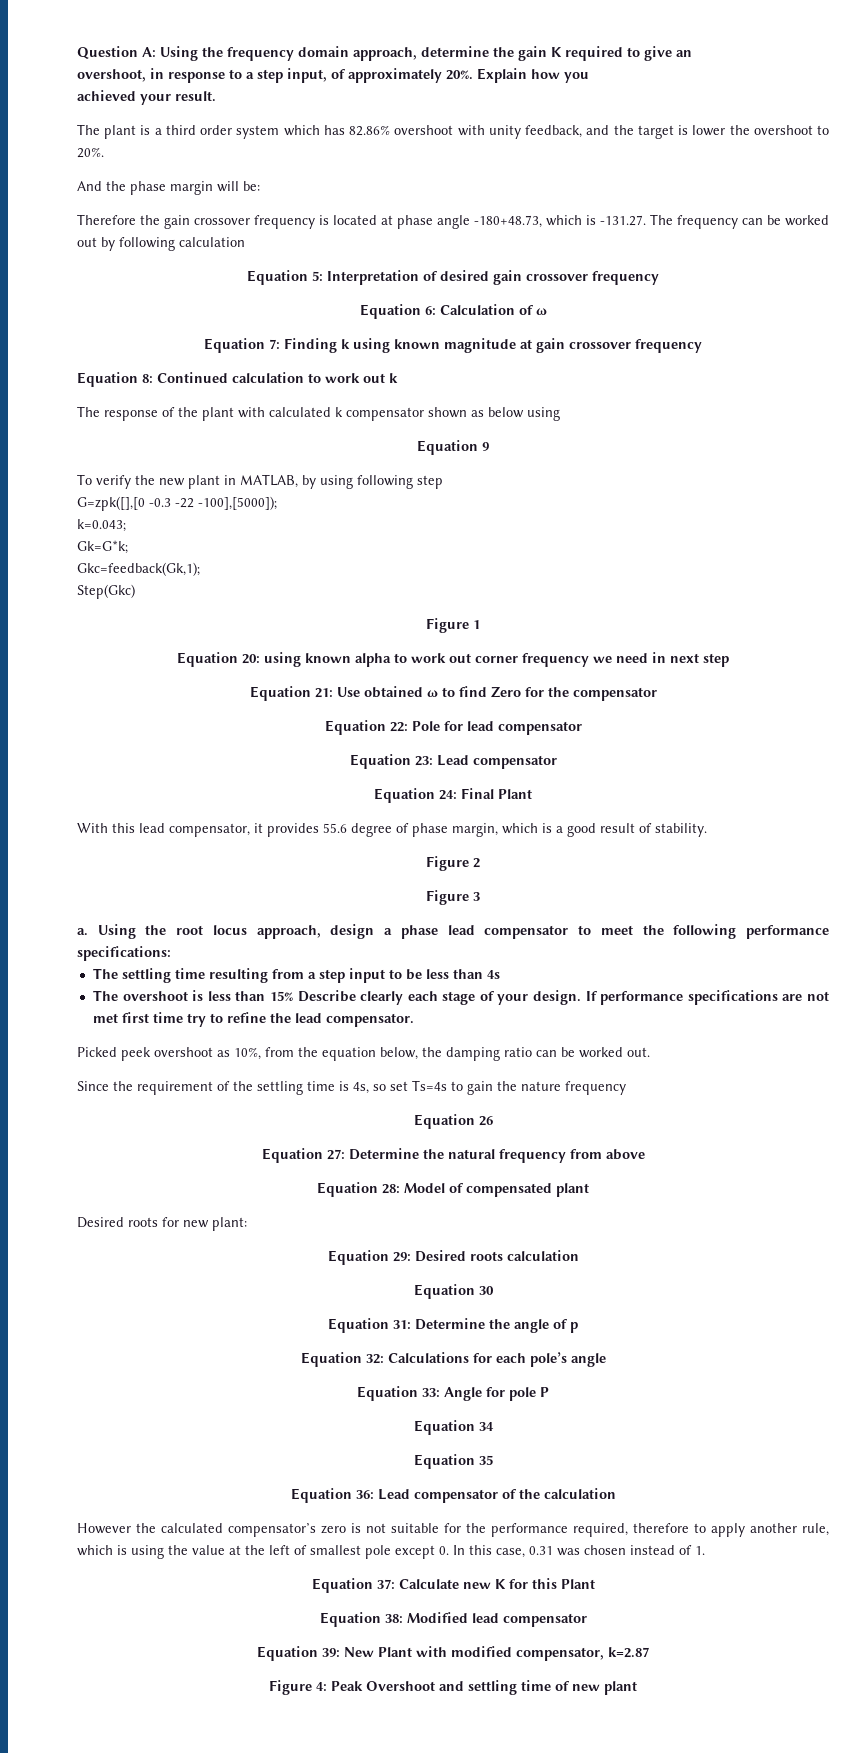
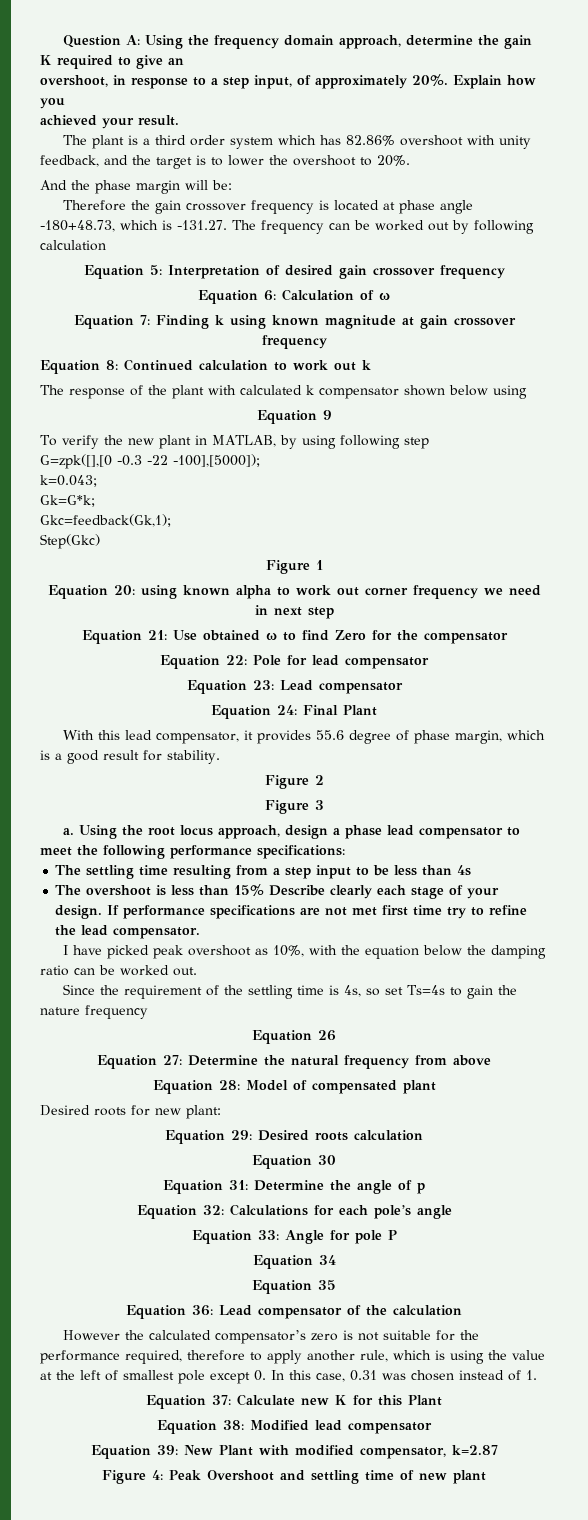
- The plant is a third order system which has 82.86% overshoot with unity feedback, and the target is lower the overshoot to 20%.
+ The plant is a third order system which has 82.86% overshoot with unity feedback, and the target is to lower the overshoot to 20%.
- The response of the plant with calculated k compensator shown as below using
+ The response of the plant with calculated k compensator shown below using
- With this lead compensator, it provides 55.6 degree of phase margin, which is a good result of stability.
+ With this lead compensator, it provides 55.6 degree of phase margin, which is a good result for stability.
- Picked peek overshoot as 10%, from the equation below, the damping ratio can be worked out.
+ I have picked peak overshoot as 10%, with the equation below the damping ratio can be worked out.

